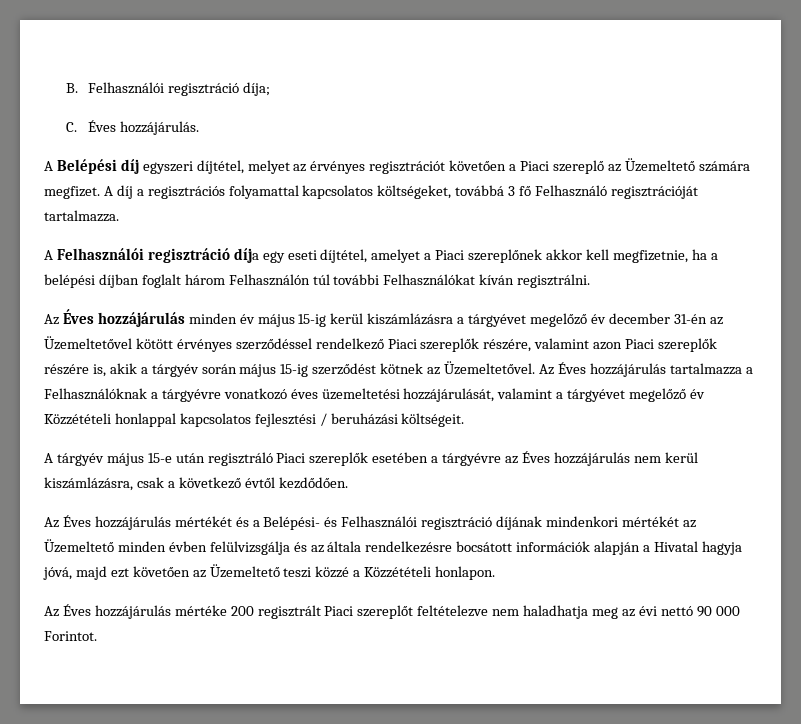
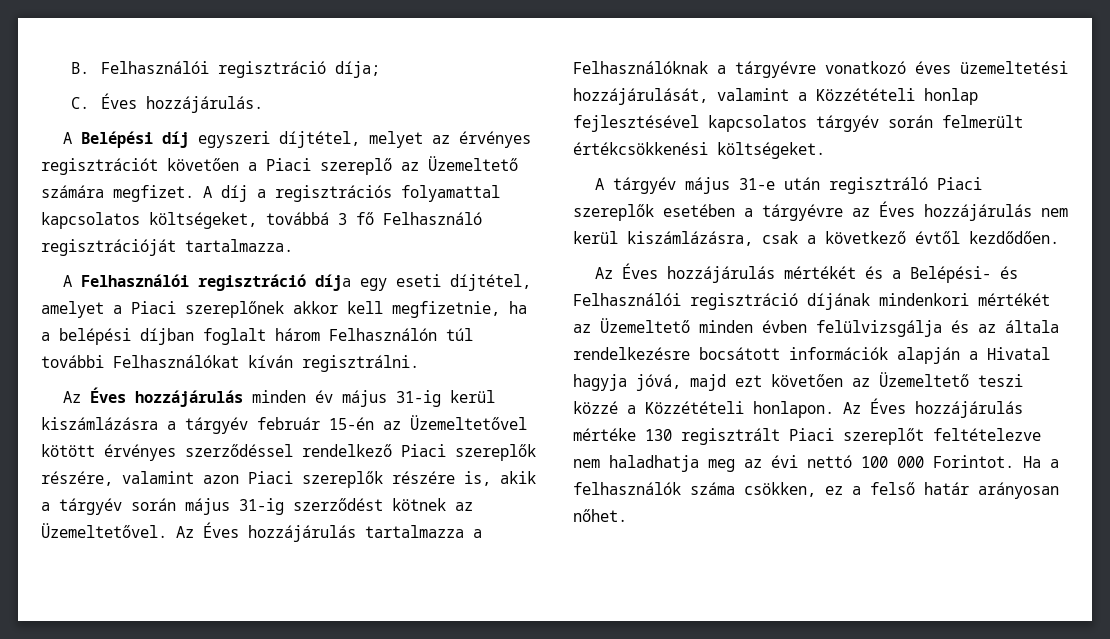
- Az Éves hozzájárulás minden év május 15-ig kerül kiszámlázásra a tárgyévet megelőző év december 31-én az Üzemeltetővel kötött érvényes szerződéssel rendelkező Piaci szereplők részére, valamint azon Piaci szereplők részére is, akik a tárgyév során május 15-ig szerződést kötnek az Üzemeltetővel.
+ Az Éves hozzájárulás minden év május 31-ig kerül kiszámlázásra a tárgyév február 15-én az Üzemeltetővel kötött érvényes szerződéssel rendelkező Piaci szereplők részére, valamint azon Piaci szereplők részére is, akik a tárgyév során május 31-ig szerződést kötnek az Üzemeltetővel.
- Az Éves hozzájárulás tartalmazza a Felhasználóknak a tárgyévre vonatkozó éves üzemeltetési hozzájárulását, valamint a tárgyévet megelőző év Közzétételi honlappal kapcsolatos fejlesztési / beruházási költségeit.
+ Az Éves hozzájárulás tartalmazza a Felhasználóknak a tárgyévre vonatkozó éves üzemeltetési hozzájárulását, valamint a Közzétételi honlap fejlesztésével kapcsolatos tárgyév során felmerült értékcsökkenési költségeket.
- A tárgyév május 15-e után regisztráló Piaci szereplők esetében a tárgyévre az Éves hozzájárulás nem kerül kiszámlázásra, csak a következő évtől kezdődően.
+ A tárgyév május 31-e után regisztráló Piaci szereplők esetében a tárgyévre az Éves hozzájárulás nem kerül kiszámlázásra, csak a következő évtől kezdődően.
- Az Éves hozzájárulás mértékét és a Belépési- és Felhasználói regisztráció díjának mindenkori mértékét az Üzemeltető minden évben felülvizsgálja és az általa rendelkezésre bocsátott információk alapján a Hivatal hagyja jóvá, majd ezt követően az Üzemeltető teszi közzé a Közzétételi honlapon.
- Az Éves hozzájárulás mértéke 200 regisztrált Piaci szereplőt feltételezve nem haladhatja meg az évi nettó 90 000 Forintot.
+ Az Éves hozzájárulás mértékét és a Belépési- és Felhasználói regisztráció díjának mindenkori mértékét az Üzemeltető minden évben felülvizsgálja és az általa rendelkezésre bocsátott információk alapján a Hivatal hagyja jóvá, majd ezt követően az Üzemeltető teszi közzé a Közzétételi honlapon. Az Éves hozzájárulás mértéke 130 regisztrált Piaci szereplőt feltételezve nem haladhatja meg az évi nettó 100 000 Forintot.
+ Ha a felhasználók száma csökken, ez a felső határ arányosan nőhet.

